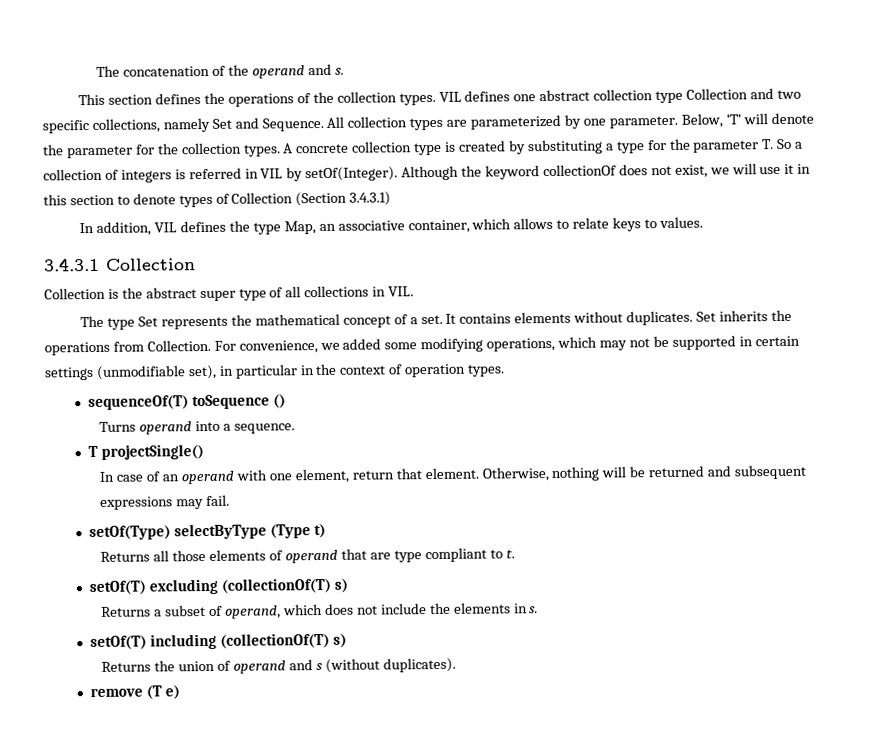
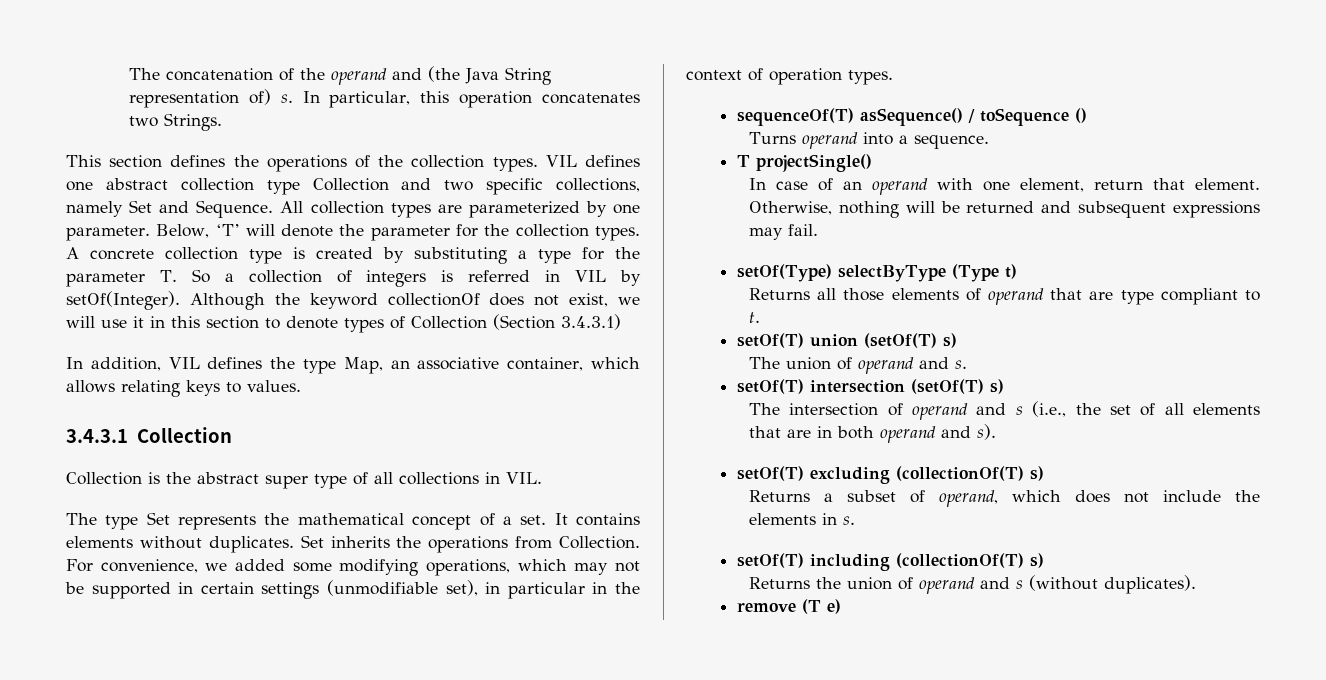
- The concatenation of the operand and s.
+ The concatenation of the operand and (the Java String representation of) s. In particular, this operation concatenates two Strings.
- In addition, VIL defines the type Map, an associative container, which allows to relate keys to values.
+ In addition, VIL defines the type Map, an associative container, which allows relating keys to values.
- sequenceOf(T) toSequence ()
+ sequenceOf(T) asSequence() / toSequence ()
+ setOf(T) union (setOf(T) s)
+ The union of operand and s.
+ setOf(T) intersection (setOf(T) s)
+ The intersection of operand and s (i.e., the set of all elements that are in both operand and s).

